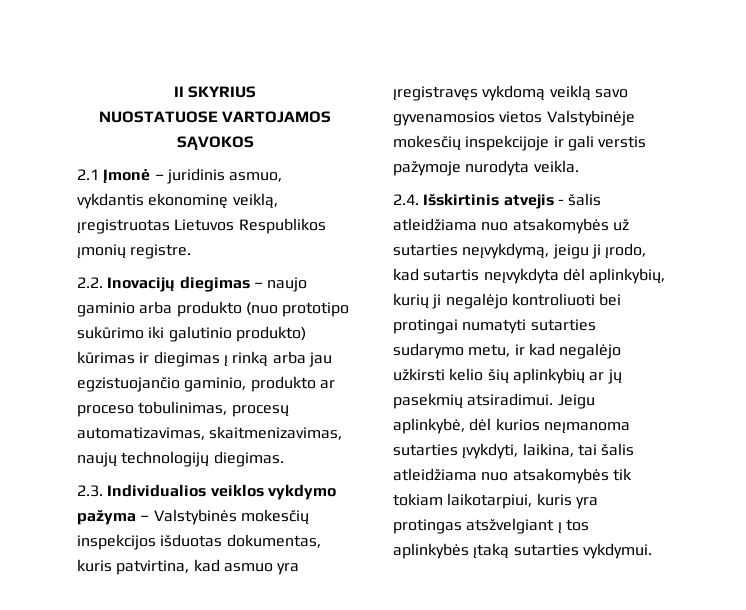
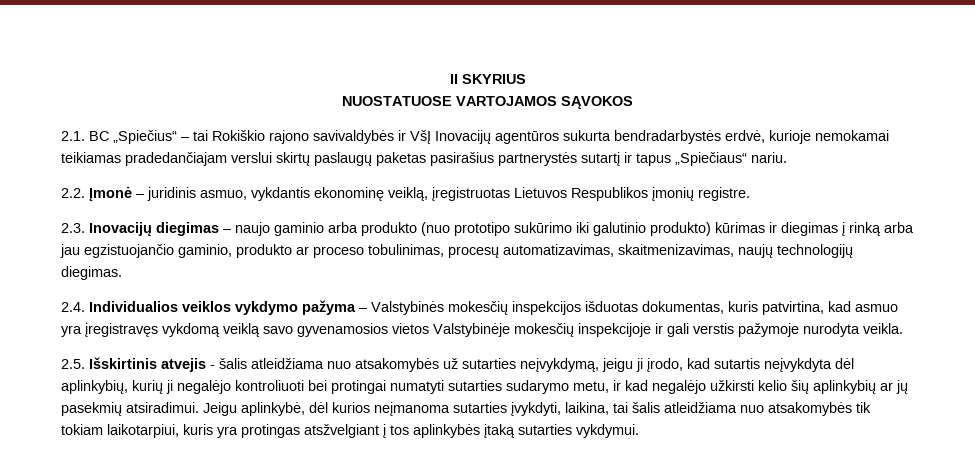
- 2.1 Įmonė – juridinis asmuo, vykdantis ekonominę veiklą, įregistruotas Lietuvos Respublikos įmonių registre.
+ 2.1. BC „Spiečius“ – tai Rokiškio rajono savivaldybės ir VšĮ Inovacijų agentūros sukurta bendradarbystės erdvė, kurioje nemokamai teikiamas pradedančiajam verslui skirtų paslaugų paketas pasirašius partnerystės sutartį ir tapus „Spiečiaus“ nariu.
+ 2.2. Įmonė – juridinis asmuo, vykdantis ekonominę veiklą, įregistruotas Lietuvos Respublikos įmonių registre.
- 2.2. Inovacijų diegimas – naujo gaminio arba produkto (nuo prototipo sukūrimo iki galutinio produkto) kūrimas ir diegimas į rinką arba jau egzistuojančio gaminio, produkto ar proceso tobulinimas, procesų automatizavimas, skaitmenizavimas, naujų technologijų diegimas.
+ 2.3. Inovacijų diegimas – naujo gaminio arba produkto (nuo prototipo sukūrimo iki galutinio produkto) kūrimas ir diegimas į rinką arba jau egzistuojančio gaminio, produkto ar proceso tobulinimas, procesų automatizavimas, skaitmenizavimas, naujų technologijų diegimas.
- 2.3. Individualios veiklos vykdymo pažyma – Valstybinės mokesčių inspekcijos išduotas dokumentas, kuris patvirtina, kad asmuo yra įregistravęs vykdomą veiklą savo gyvenamosios vietos Valstybinėje mokesčių inspekcijoje ir gali verstis pažymoje nurodyta veikla.
+ 2.4. Individualios veiklos vykdymo pažyma – Valstybinės mokesčių inspekcijos išduotas dokumentas, kuris patvirtina, kad asmuo yra įregistravęs vykdomą veiklą savo gyvenamosios vietos Valstybinėje mokesčių inspekcijoje ir gali verstis pažymoje nurodyta veikla.
- 2.4. Išskirtinis atvejis - šalis atleidžiama nuo atsakomybės už sutarties neįvykdymą, jeigu ji įrodo, kad sutartis neįvykdyta dėl aplinkybių, kurių ji negalėjo kontroliuoti bei protingai numatyti sutarties sudarymo metu, ir kad negalėjo užkirsti kelio šių aplinkybių ar jų pasekmių atsiradimui.
+ 2.5. Išskirtinis atvejis - šalis atleidžiama nuo atsakomybės už sutarties neįvykdymą, jeigu ji įrodo, kad sutartis neįvykdyta dėl aplinkybių, kurių ji negalėjo kontroliuoti bei protingai numatyti sutarties sudarymo metu, ir kad negalėjo užkirsti kelio šių aplinkybių ar jų pasekmių atsiradimui.

